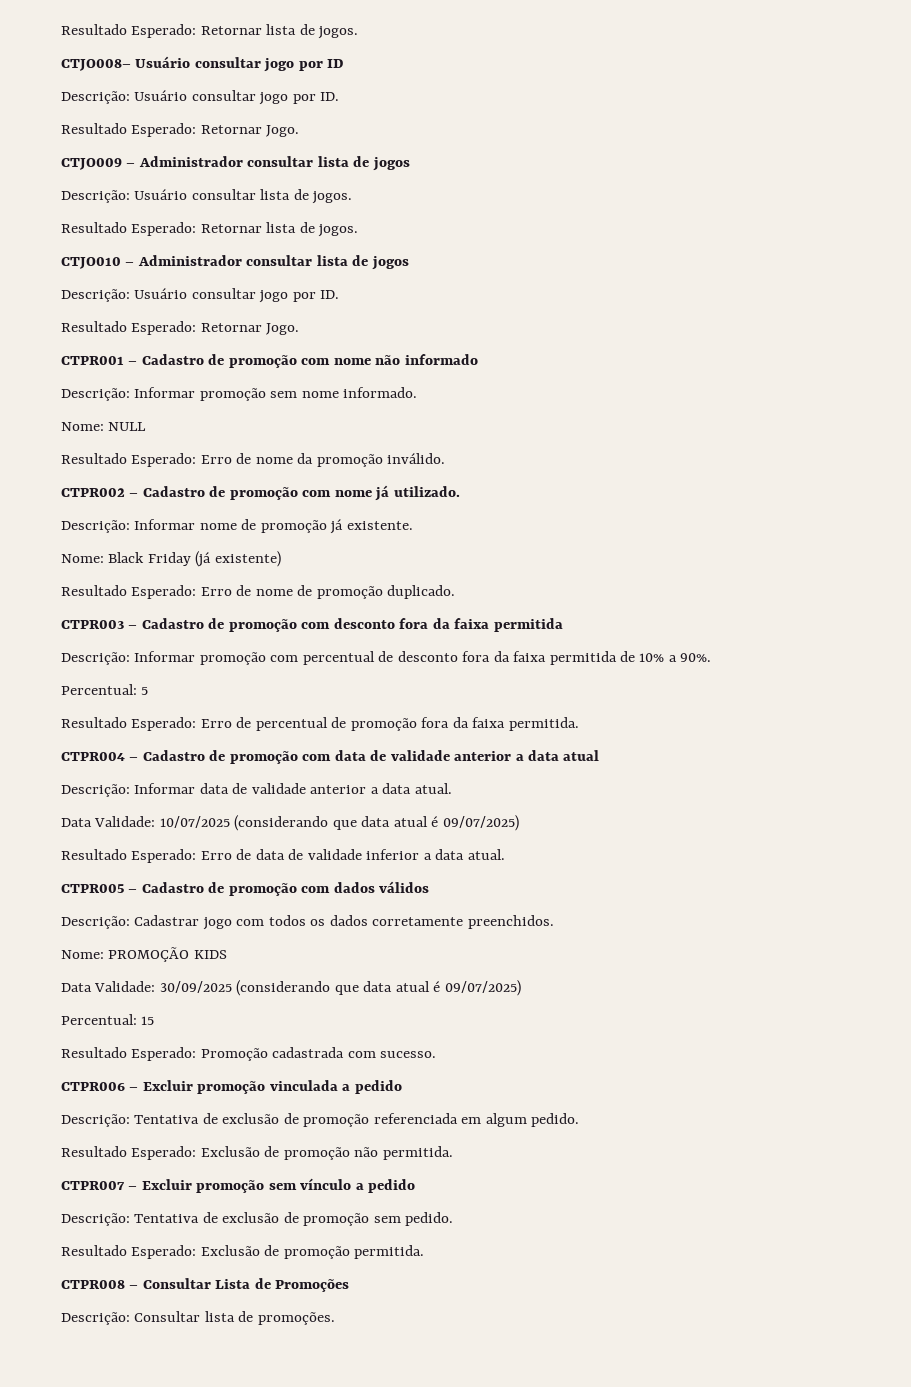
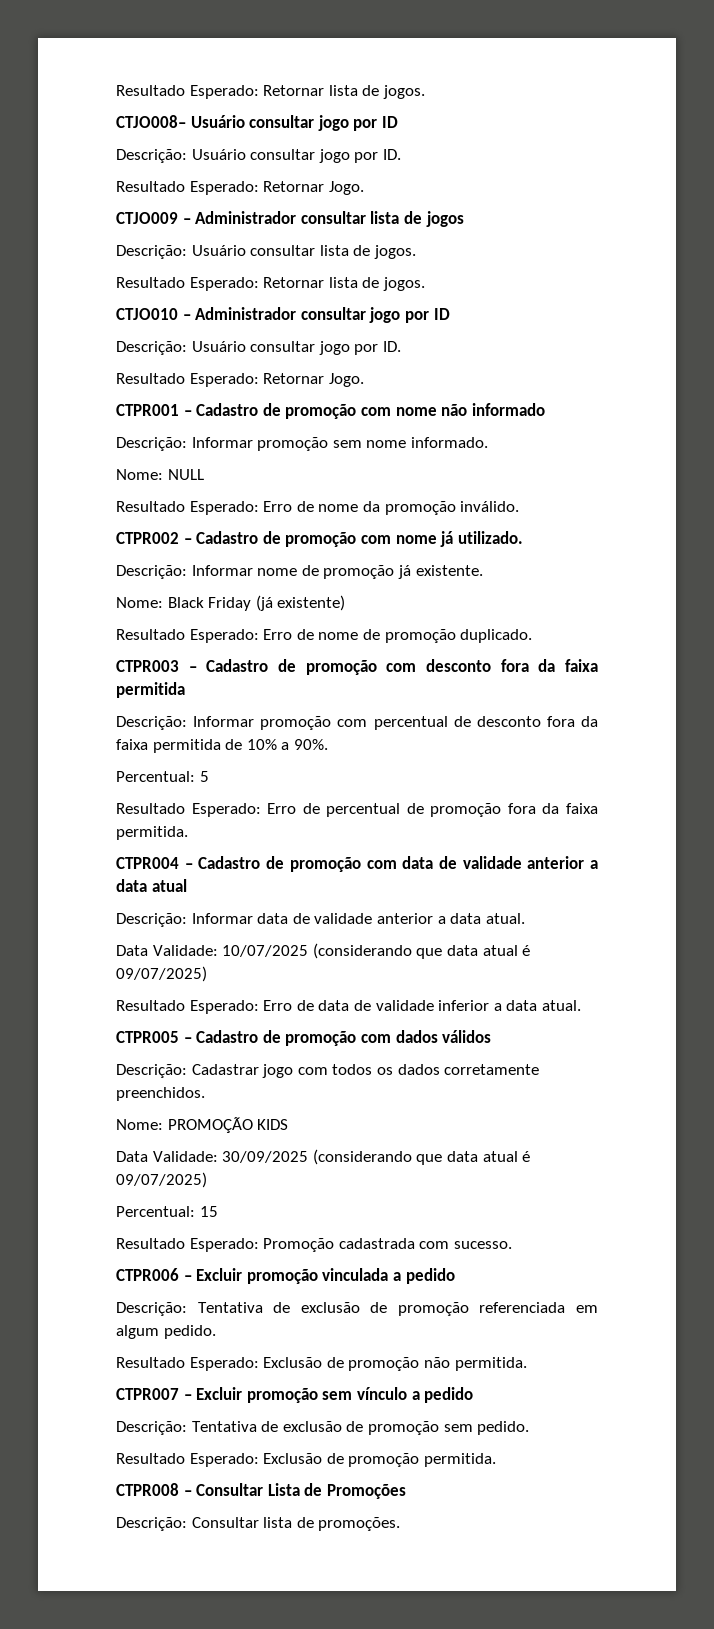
- CTJO010 – Administrador consultar lista de jogos
+ CTJO010 – Administrador consultar jogo por ID

